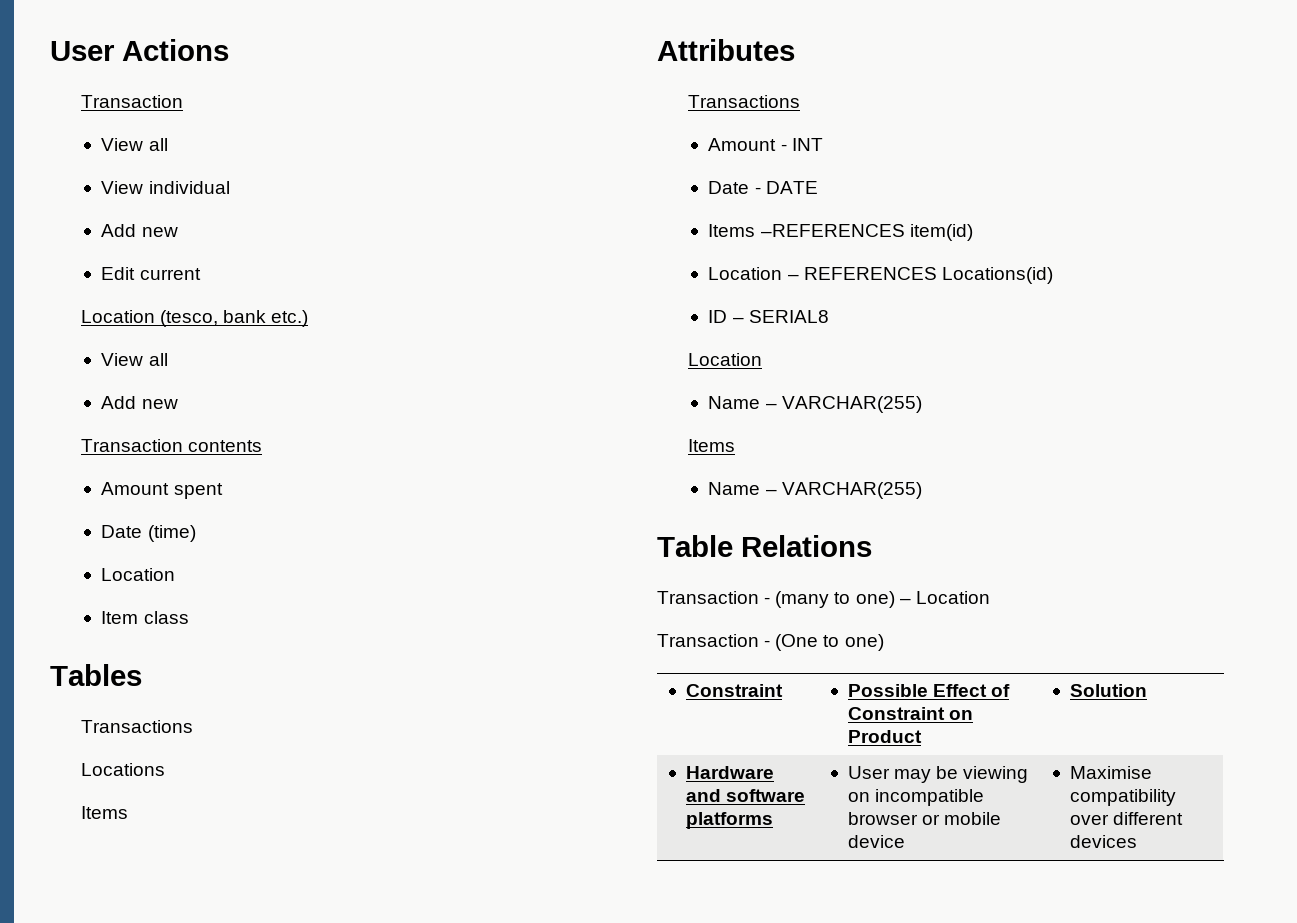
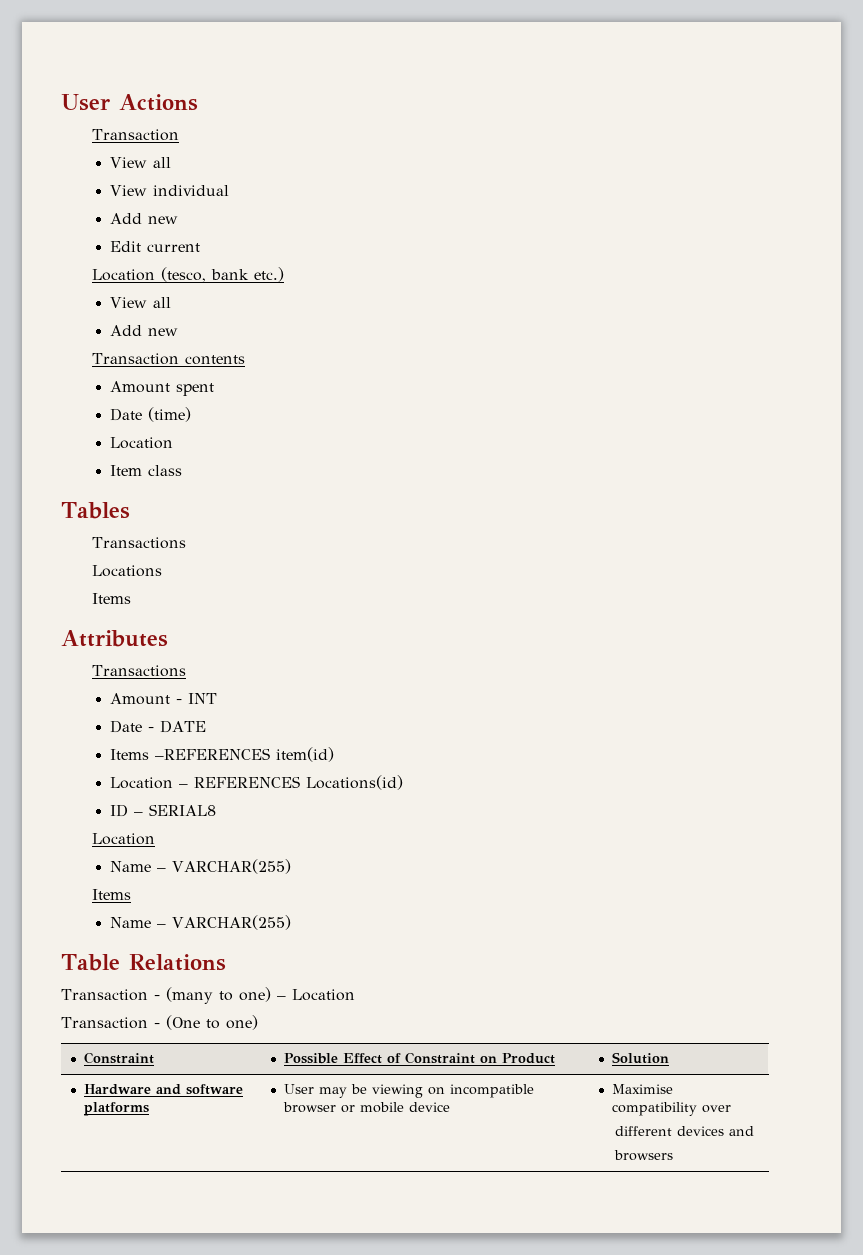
- Hardware and software platforms | User may be viewing on incompatible browser or mobile device | Maximise compatibility over different devices
+ Hardware and software platforms | User may be viewing on incompatible browser or mobile device | Maximise compatibility over
+ different devices and
+ browsers

